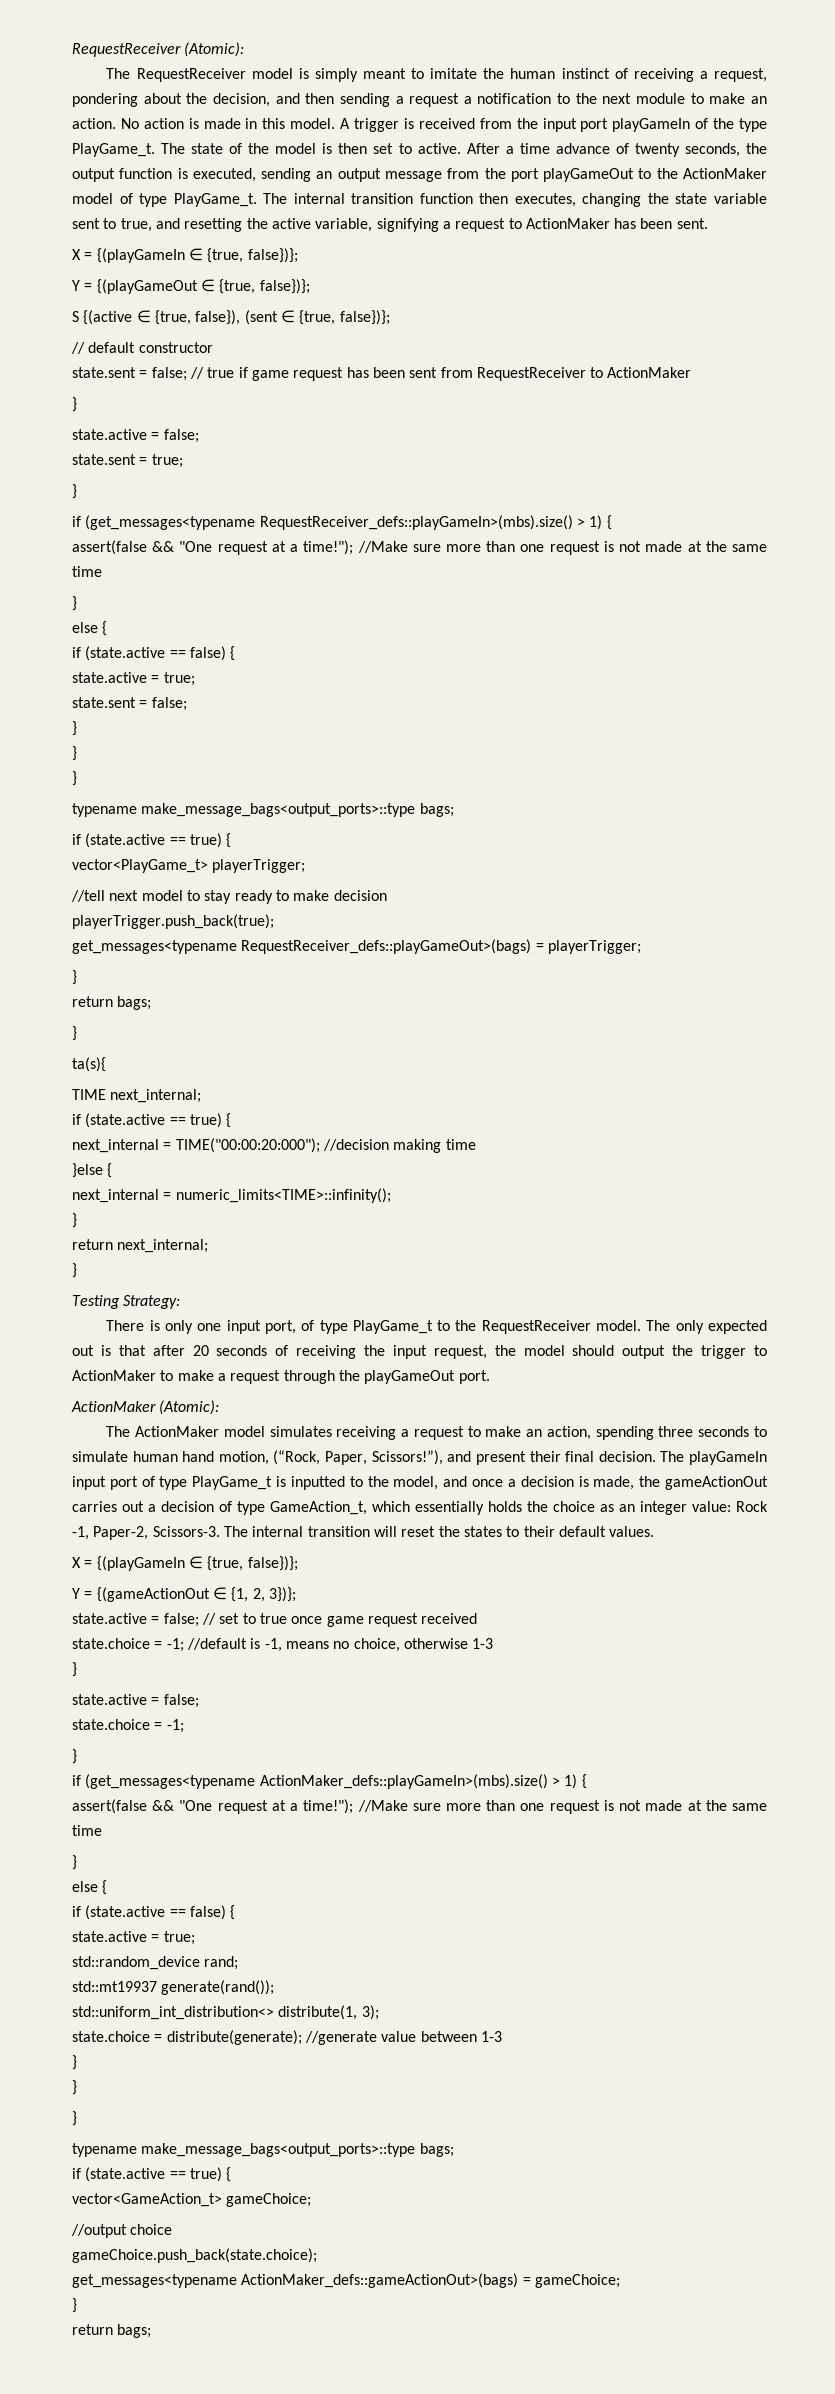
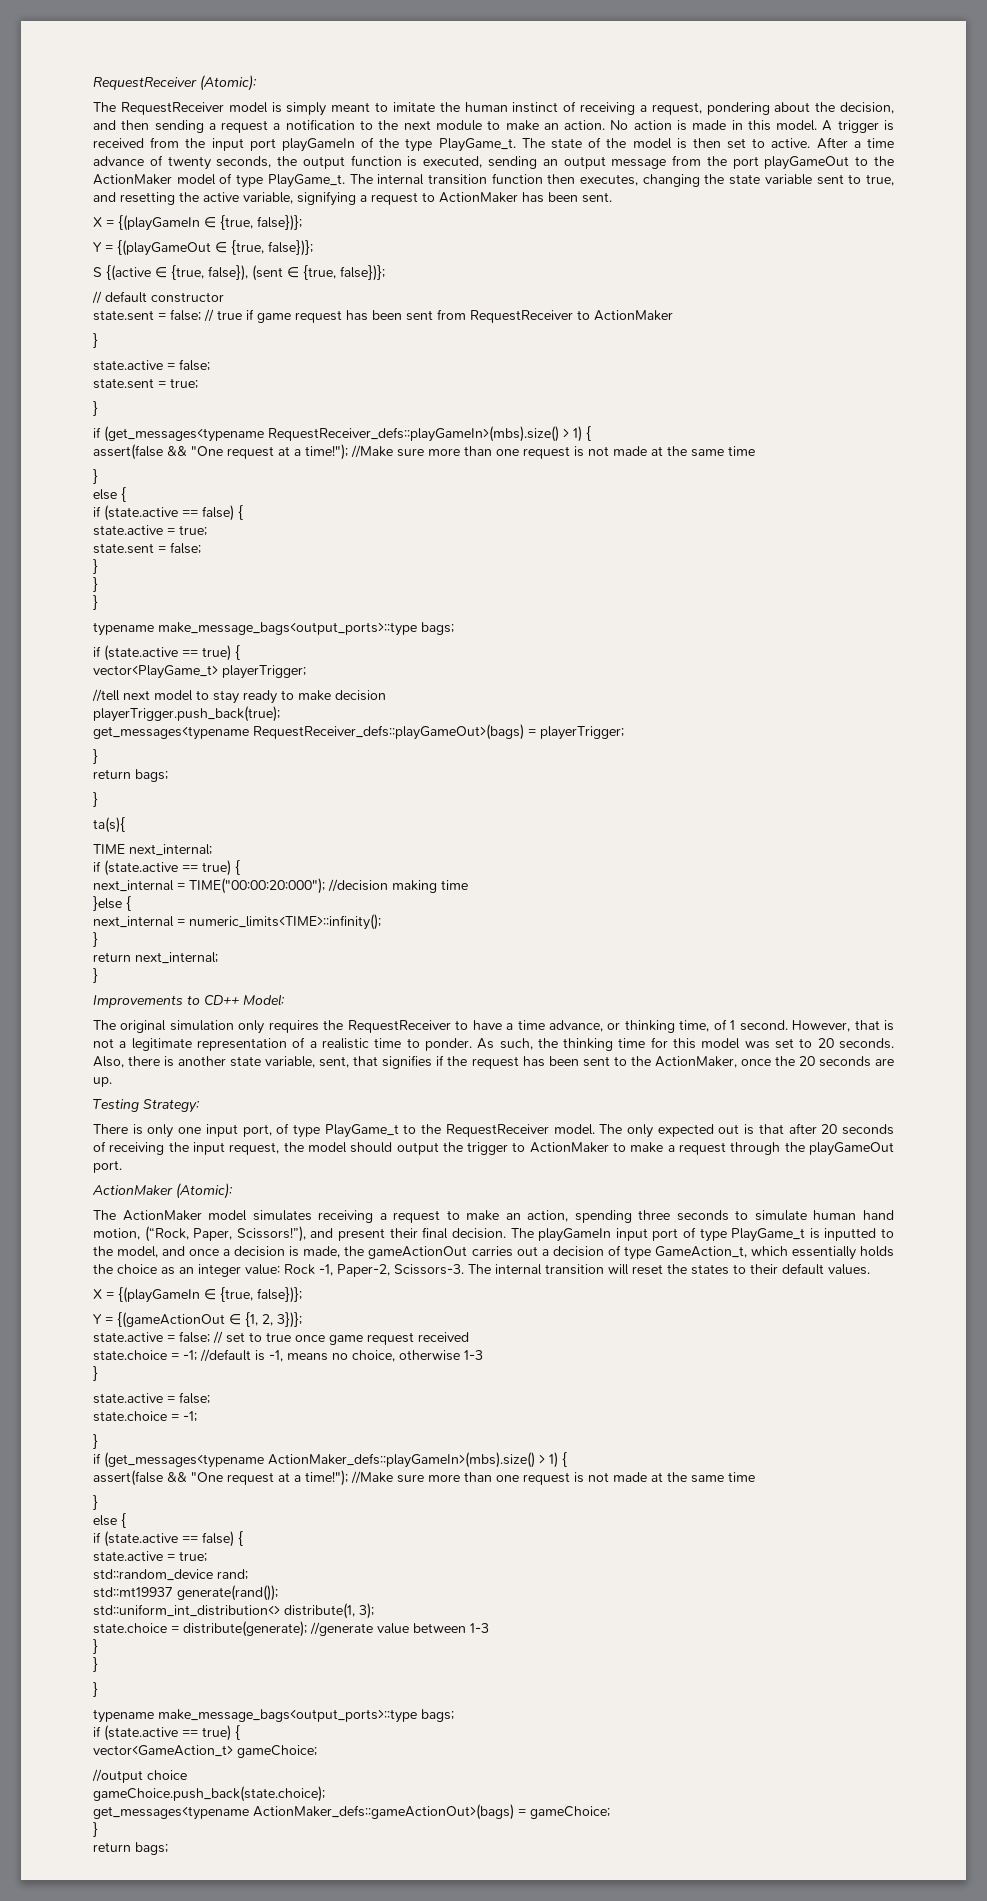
+ Improvements to CD++ Model:
+ The original simulation only requires the RequestReceiver to have a time advance, or thinking time, of 1 second. However, that is not a legitimate representation of a realistic time to ponder. As such, the thinking time for this model was set to 20 seconds. Also, there is another state variable, sent, that signifies if the request has been sent to the ActionMaker, once the 20 seconds are up.

